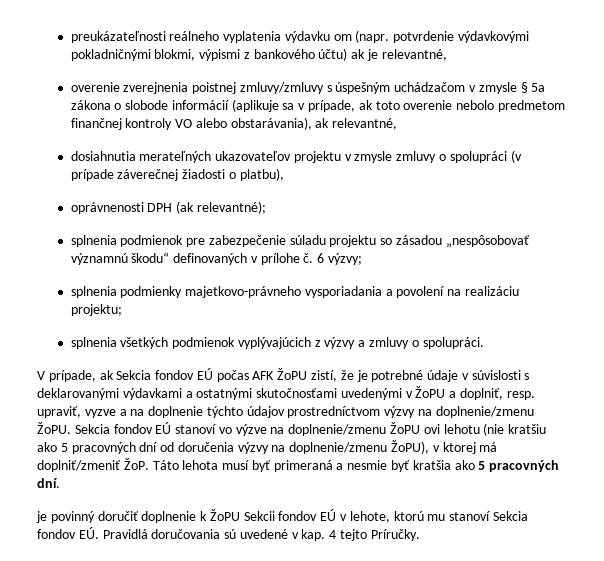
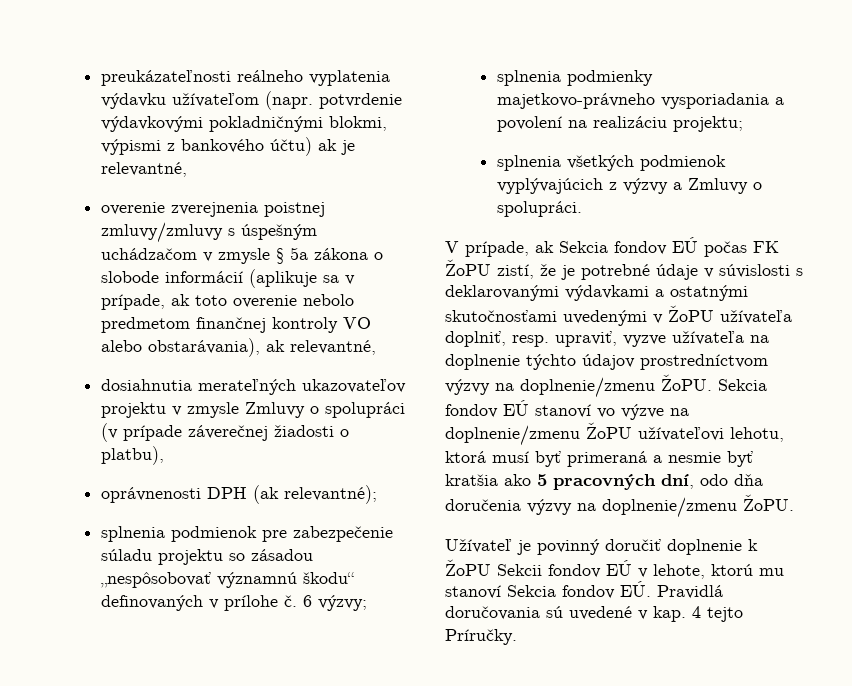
- preukázateľnosti reálneho vyplatenia výdavku om (napr. potvrdenie výdavkovými pokladničnými blokmi, výpismi z bankového účtu) ak je relevantné,
+ preukázateľnosti reálneho vyplatenia výdavku užívateľom (napr. potvrdenie výdavkovými pokladničnými blokmi, výpismi z bankového účtu) ak je relevantné,
- dosiahnutia merateľných ukazovateľov projektu v zmysle zmluvy o spolupráci (v prípade záverečnej žiadosti o platbu),
+ dosiahnutia merateľných ukazovateľov projektu v zmysle Zmluvy o spolupráci (v prípade záverečnej žiadosti o platbu),
- splnenia všetkých podmienok vyplývajúcich z výzvy a zmluvy o spolupráci.
+ splnenia všetkých podmienok vyplývajúcich z výzvy a Zmluvy o spolupráci.
- V prípade, ak Sekcia fondov EÚ počas AFK ŽoPU zistí, že je potrebné údaje v súvislosti s deklarovanými výdavkami a ostatnými skutočnosťami uvedenými v ŽoPU a doplniť, resp. upraviť, vyzve a na doplnenie týchto údajov prostredníctvom výzvy na doplnenie/zmenu ŽoPU.
+ V prípade, ak Sekcia fondov EÚ počas FK ŽoPU zistí, že je potrebné údaje v súvislosti s deklarovanými výdavkami a ostatnými skutočnosťami uvedenými v ŽoPU užívateľa doplniť, resp. upraviť, vyzve užívateľa na doplnenie týchto údajov prostredníctvom výzvy na doplnenie/zmenu ŽoPU.
- Sekcia fondov EÚ stanoví vo výzve na doplnenie/zmenu ŽoPU ovi lehotu (nie kratšiu ako 5 pracovných dní od doručenia výzvy na doplnenie/zmenu ŽoPU), v ktorej má doplniť/zmeniť ŽoP. Táto lehota musí byť primeraná a nesmie byť kratšia ako 5 pracovných dní.
- je povinný doručiť doplnenie k ŽoPU Sekcii fondov EÚ v lehote, ktorú mu stanoví Sekcia fondov EÚ. Pravidlá doručovania sú uvedené v kap. 4 tejto Príručky.
+ Sekcia fondov EÚ stanoví vo výzve na doplnenie/zmenu ŽoPU užívateľovi lehotu, ktorá musí byť primeraná a nesmie byť kratšia ako 5 pracovných dní, odo dňa doručenia výzvy na doplnenie/zmenu ŽoPU.
+ Užívateľ je povinný doručiť doplnenie k ŽoPU Sekcii fondov EÚ v lehote, ktorú mu stanoví Sekcia fondov EÚ. Pravidlá doručovania sú uvedené v kap. 4 tejto Príručky.

